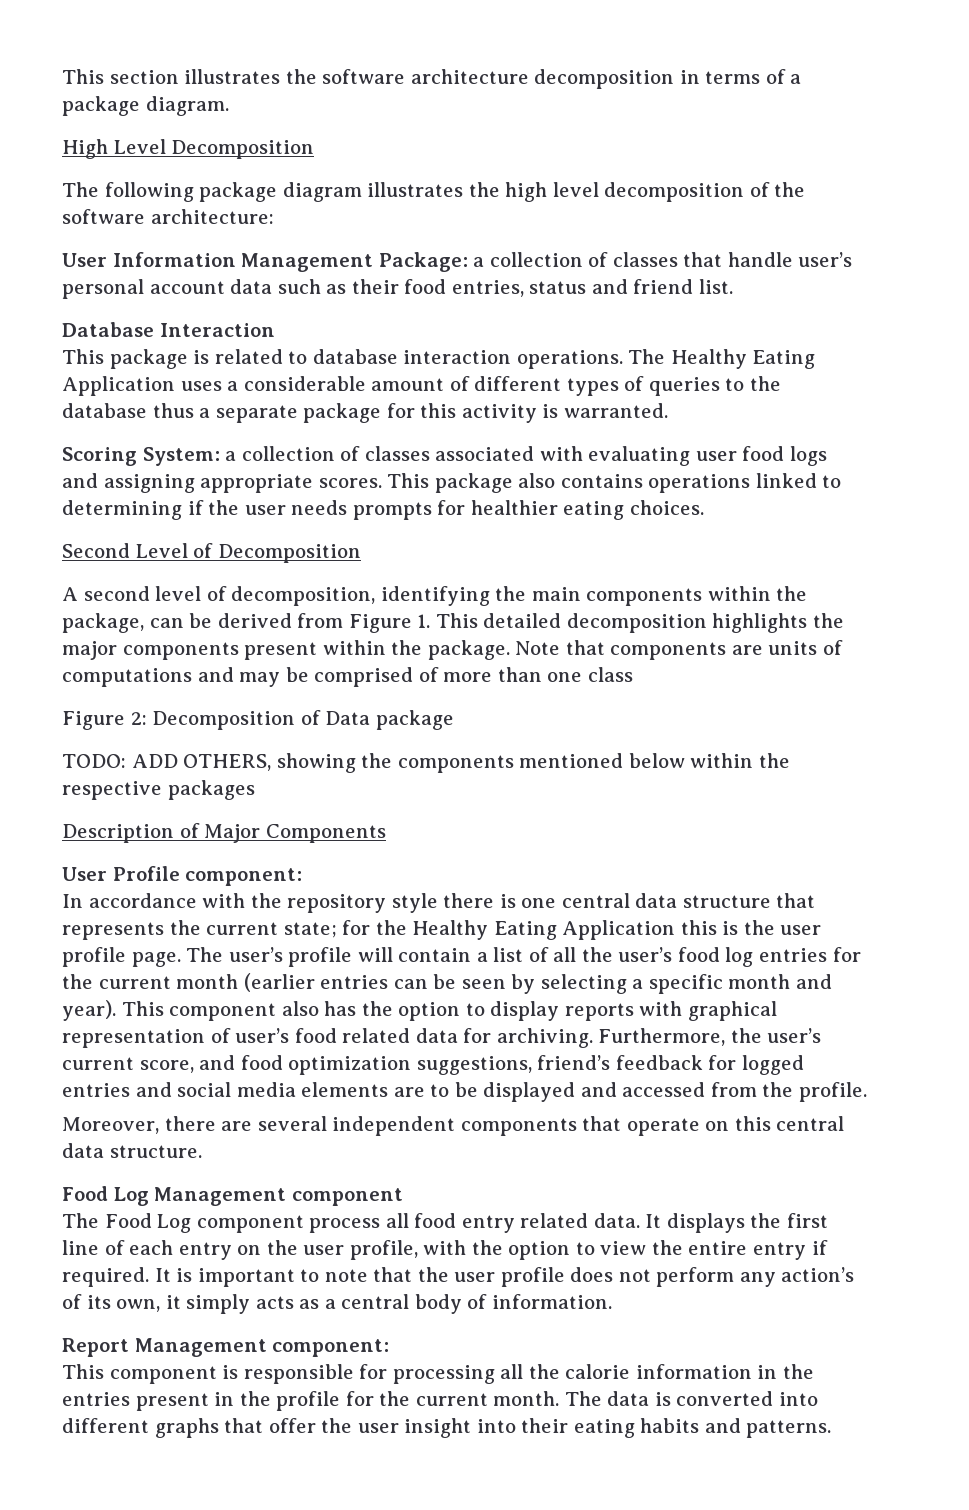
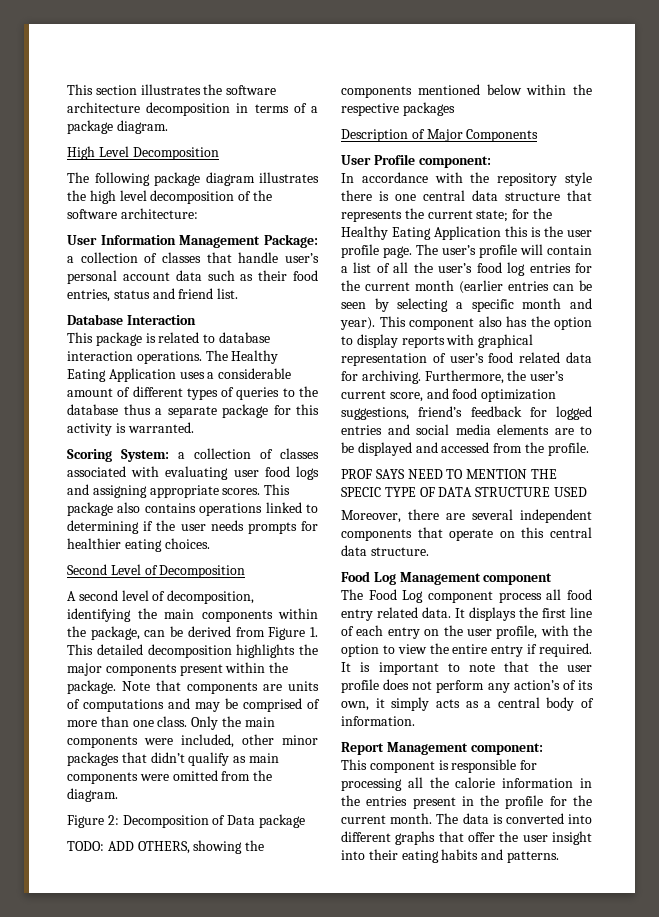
- Note that components are units of computations and may be comprised of more than one class
+ Note that components are units of computations and may be comprised of more than one class. Only the main components were included, other minor packages that didn’t qualify as main components were omitted from the diagram.
+ PROF SAYS NEED TO MENTION THE SPECIC TYPE OF DATA STRUCTURE USED

